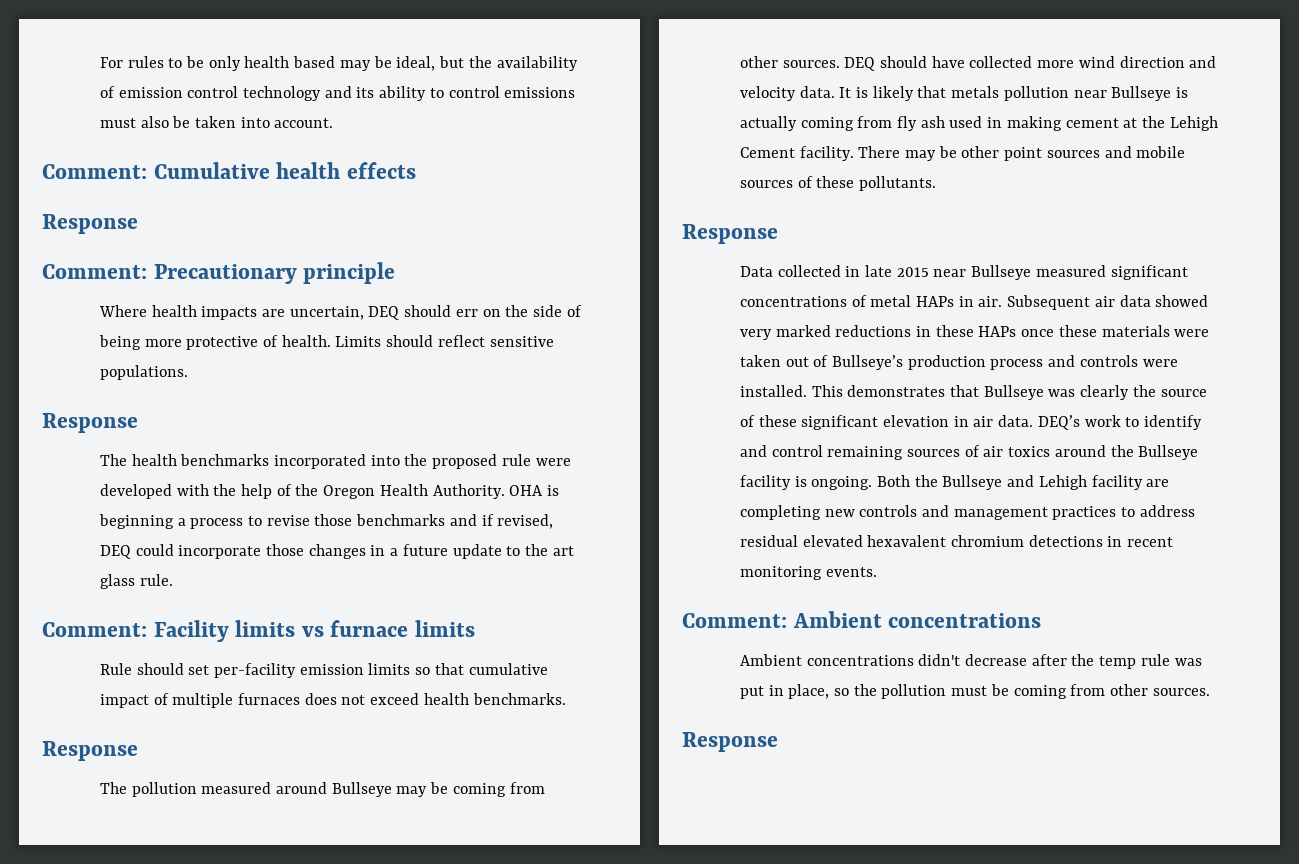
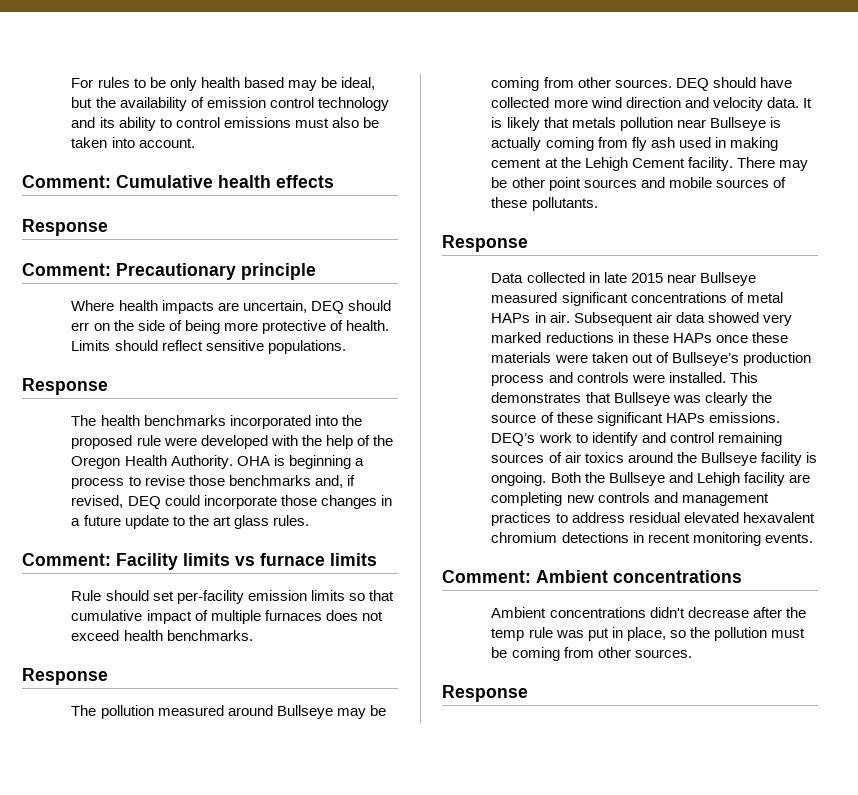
- OHA is beginning a process to revise those benchmarks and if revised, DEQ could incorporate those changes in a future update to the art glass rule.
+ OHA is beginning a process to revise those benchmarks and, if revised, DEQ could incorporate those changes in a future update to the art glass rules.
- This demonstrates that Bullseye was clearly the source of these significant elevation in air data.
+ This demonstrates that Bullseye was clearly the source of these significant HAPs emissions.

